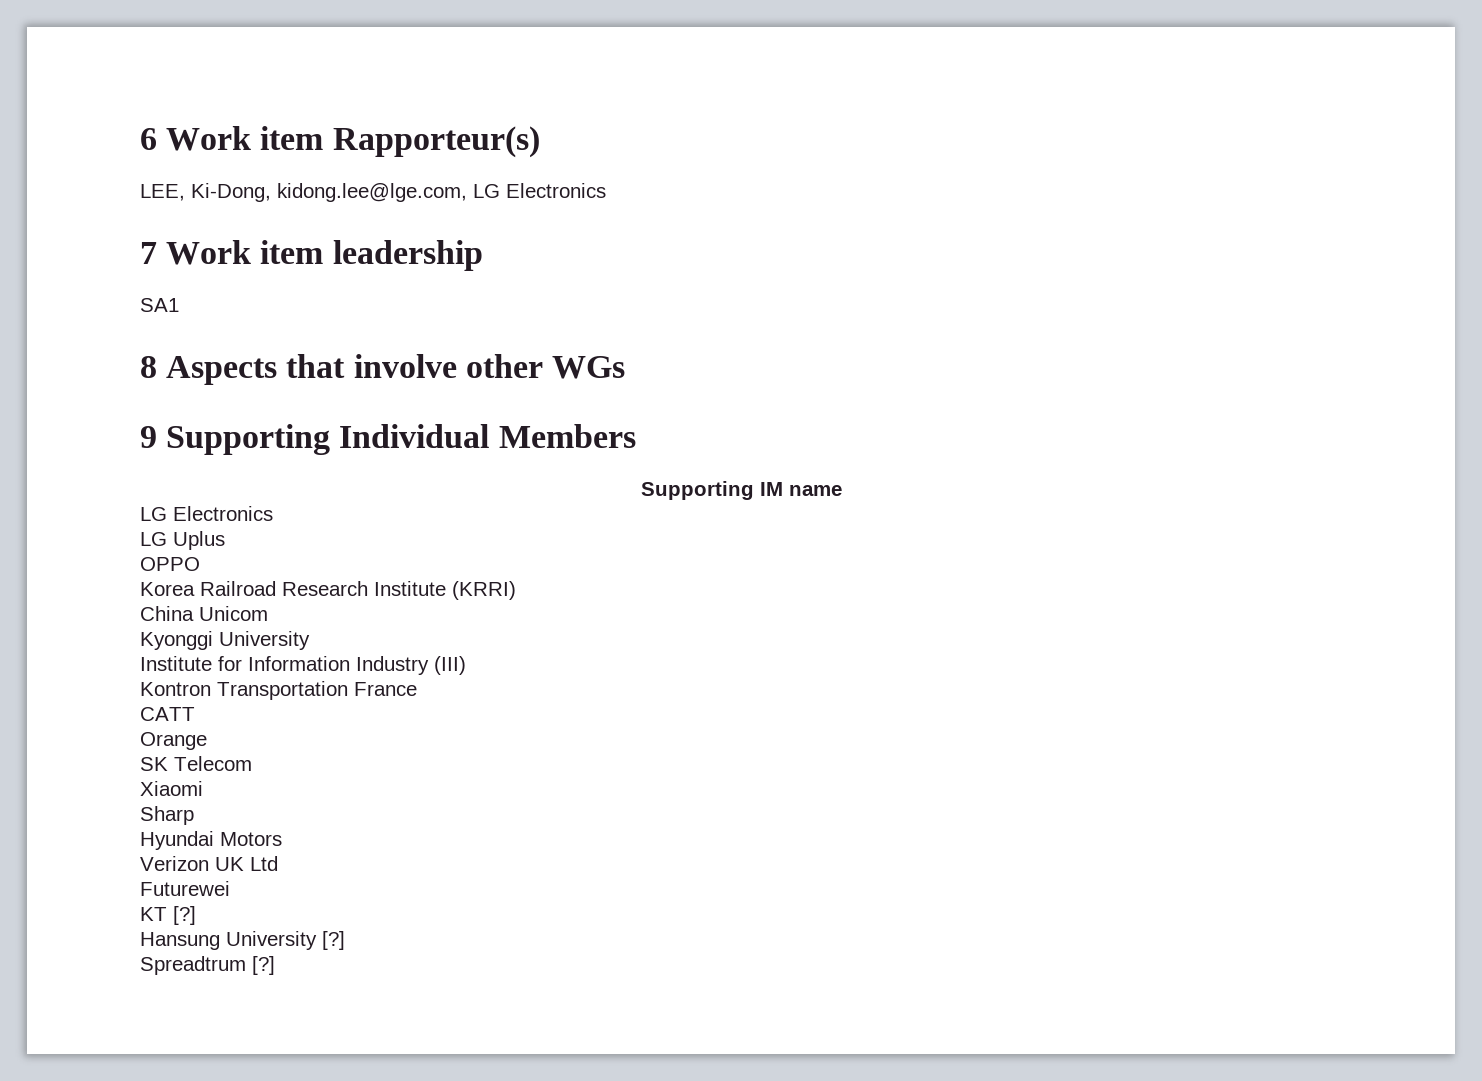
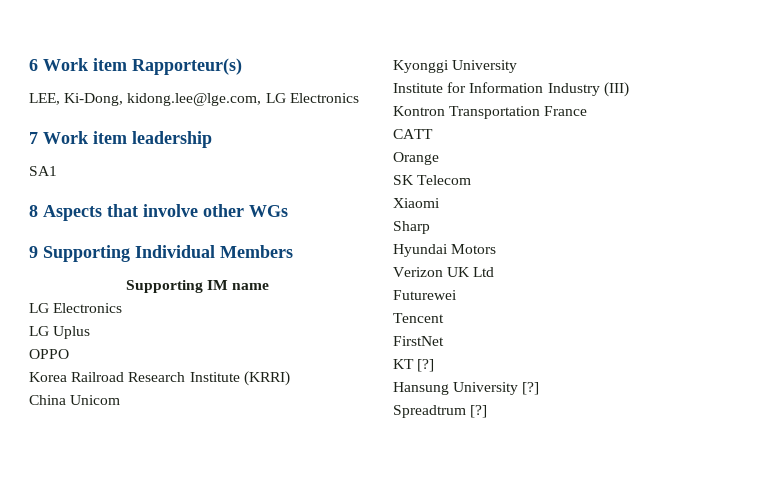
+ Tencent
+ FirstNet

